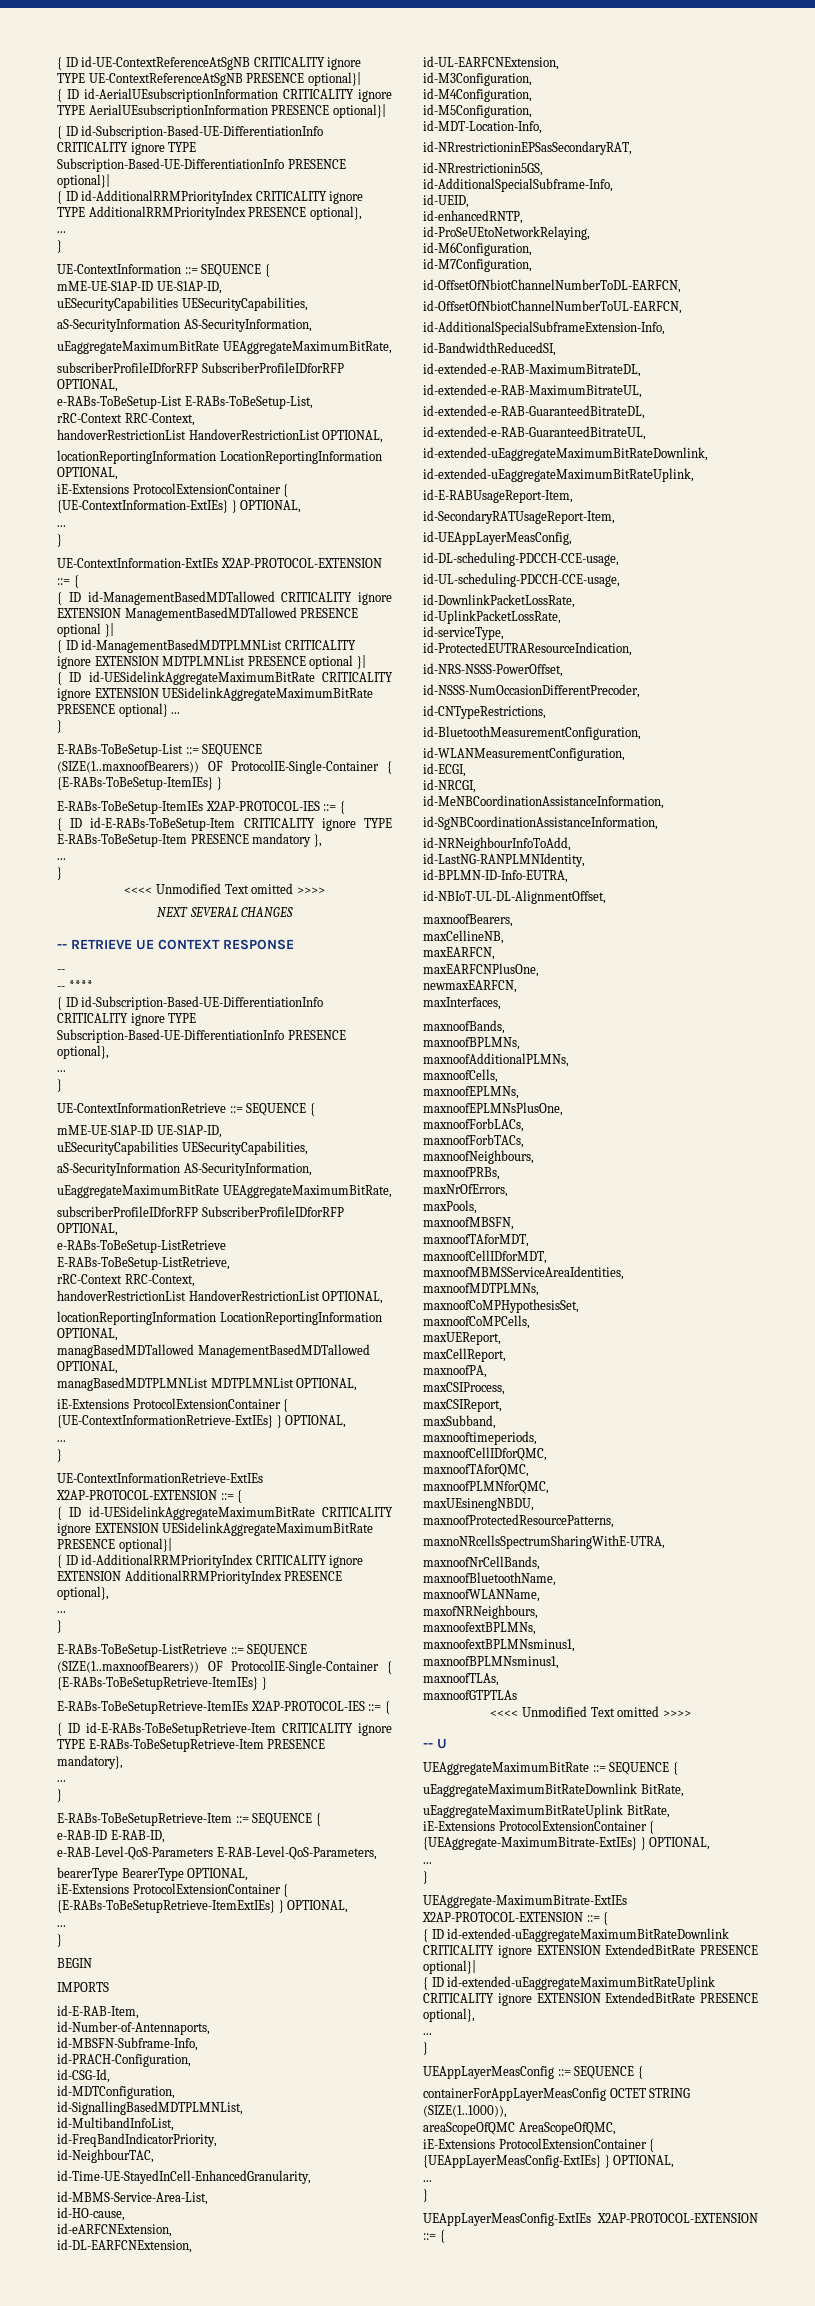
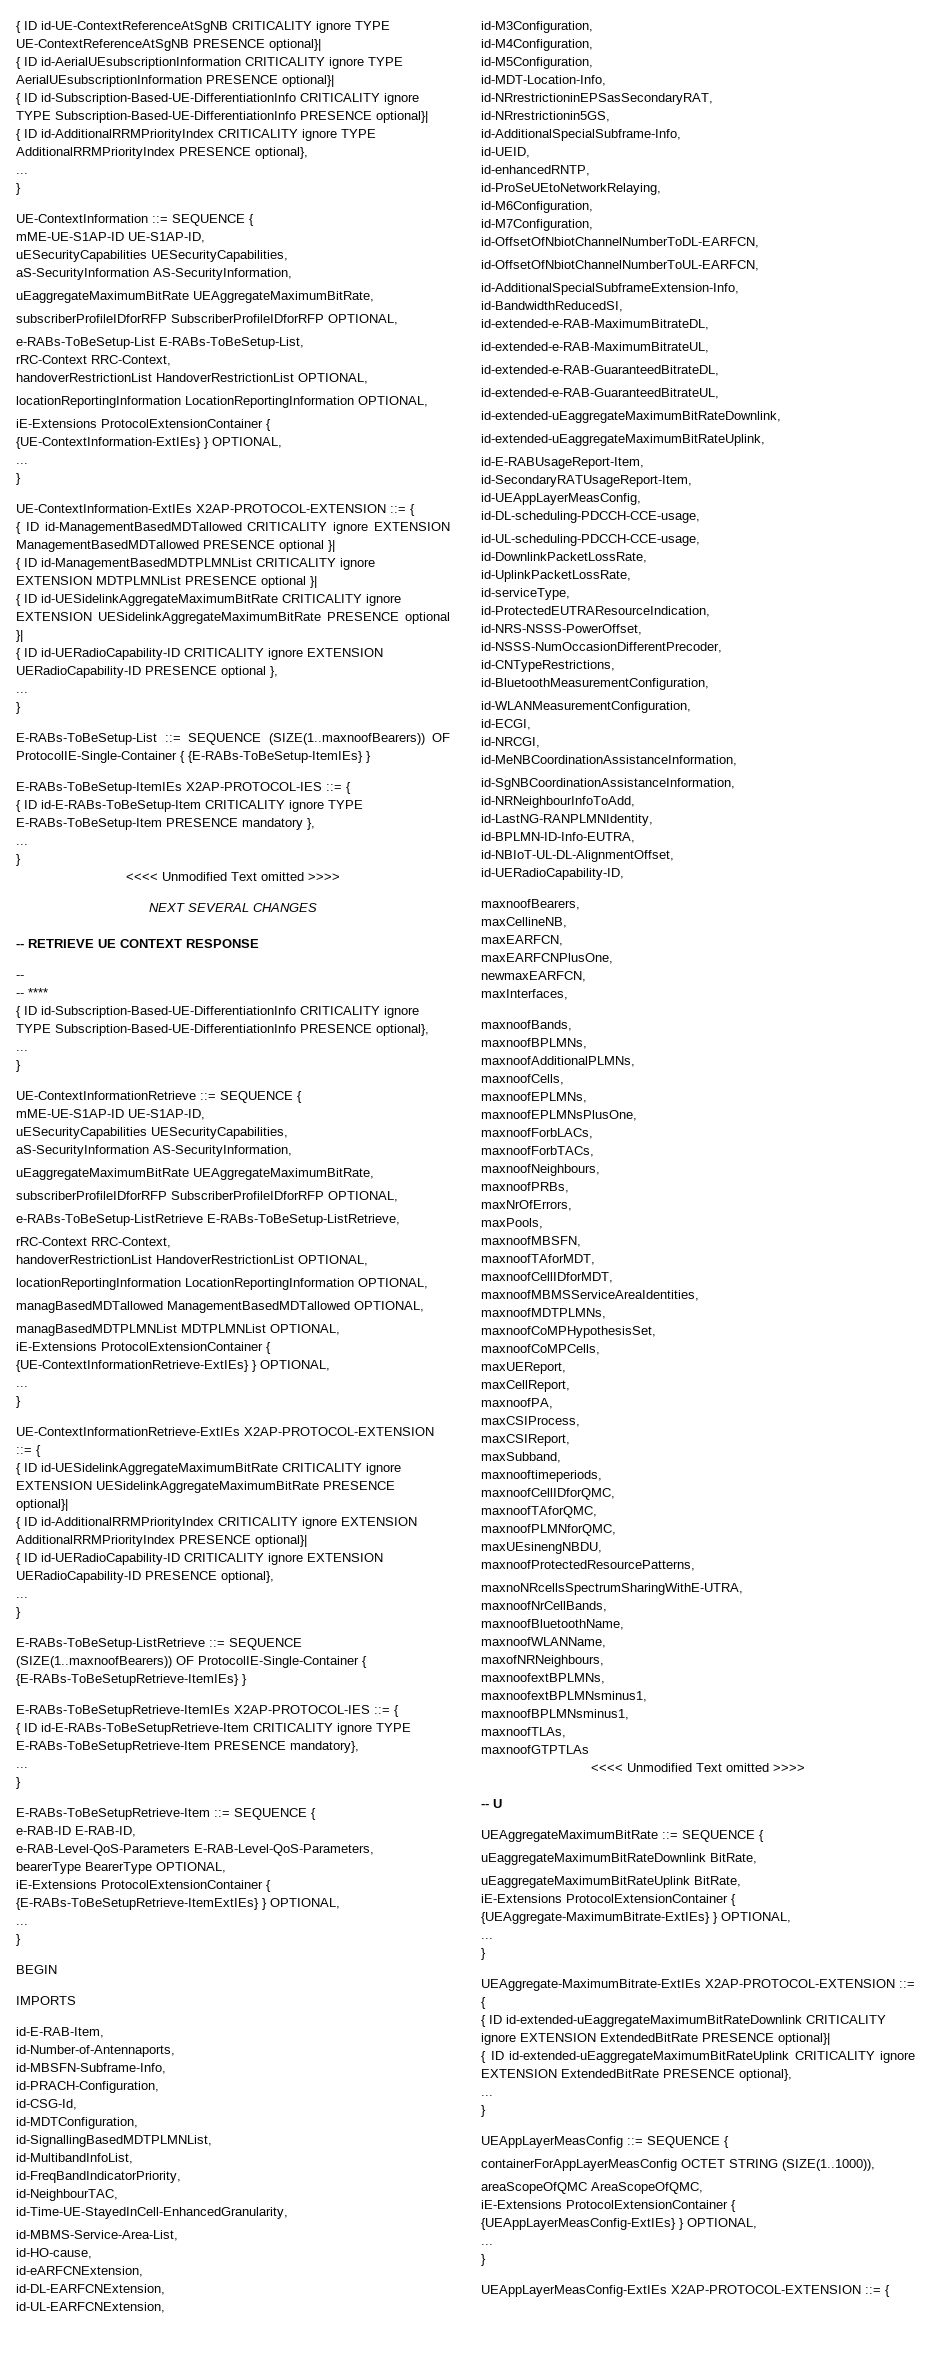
- { ID id-UESidelinkAggregateMaximumBitRate CRITICALITY ignore EXTENSION UESidelinkAggregateMaximumBitRate PRESENCE optional} ...
+ { ID id-UESidelinkAggregateMaximumBitRate CRITICALITY ignore EXTENSION UESidelinkAggregateMaximumBitRate PRESENCE optional }|
+ { ID id-UERadioCapability-ID CRITICALITY ignore EXTENSION UERadioCapability-ID PRESENCE optional },
+ ...
- { ID id-AdditionalRRMPriorityIndex CRITICALITY ignore EXTENSION AdditionalRRMPriorityIndex PRESENCE optional},
+ { ID id-AdditionalRRMPriorityIndex CRITICALITY ignore EXTENSION AdditionalRRMPriorityIndex PRESENCE optional}|
+ { ID id-UERadioCapability-ID CRITICALITY ignore EXTENSION UERadioCapability-ID PRESENCE optional},
+ id-UERadioCapability-ID,

